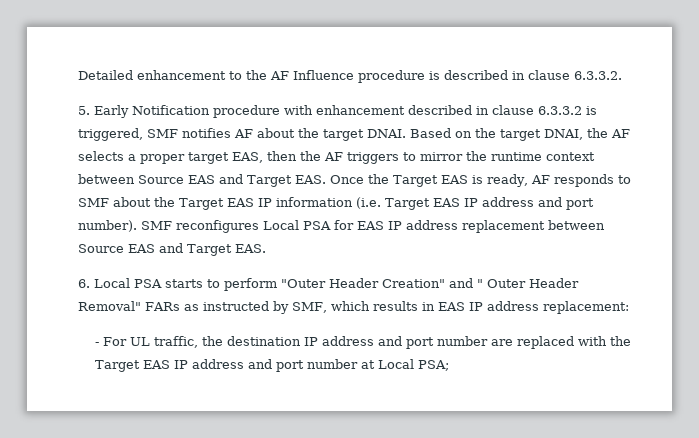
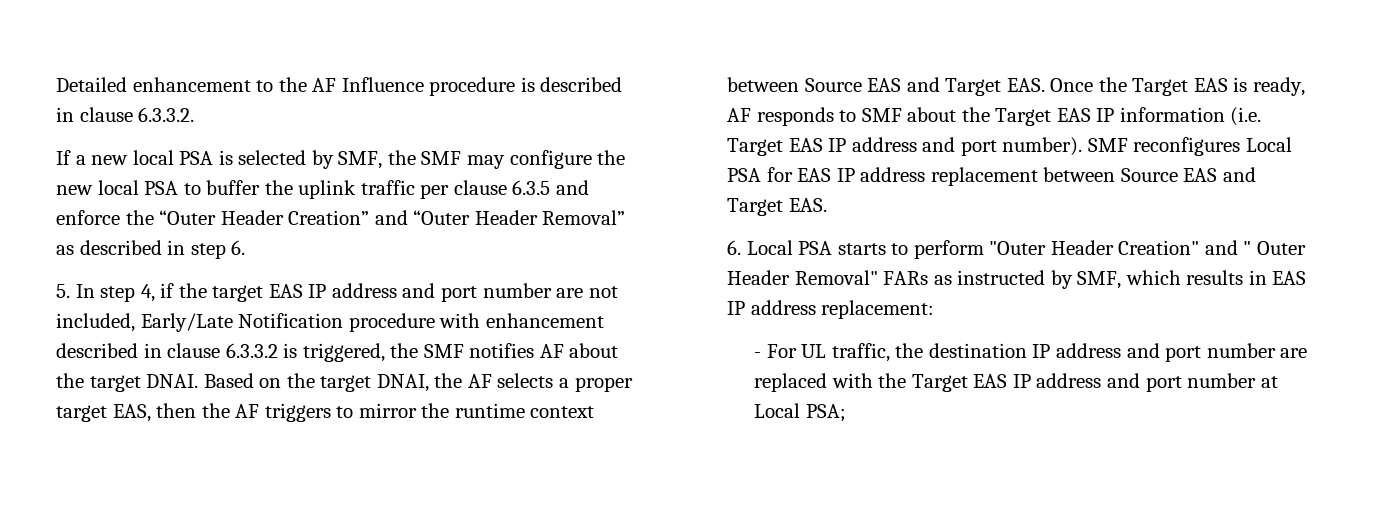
- 5. Early Notification procedure with enhancement described in clause 6.3.3.2 is triggered, SMF notifies AF about the target DNAI.
+ If a new local PSA is selected by SMF, the SMF may configure the new local PSA to buffer the uplink traffic per clause 6.3.5 and enforce the “Outer Header Creation” and “Outer Header Removal” as described in step 6.
+ 5. In step 4, if the target EAS IP address and port number are not included, Early/Late Notification procedure with enhancement described in clause 6.3.3.2 is triggered, the SMF notifies AF about the target DNAI.

